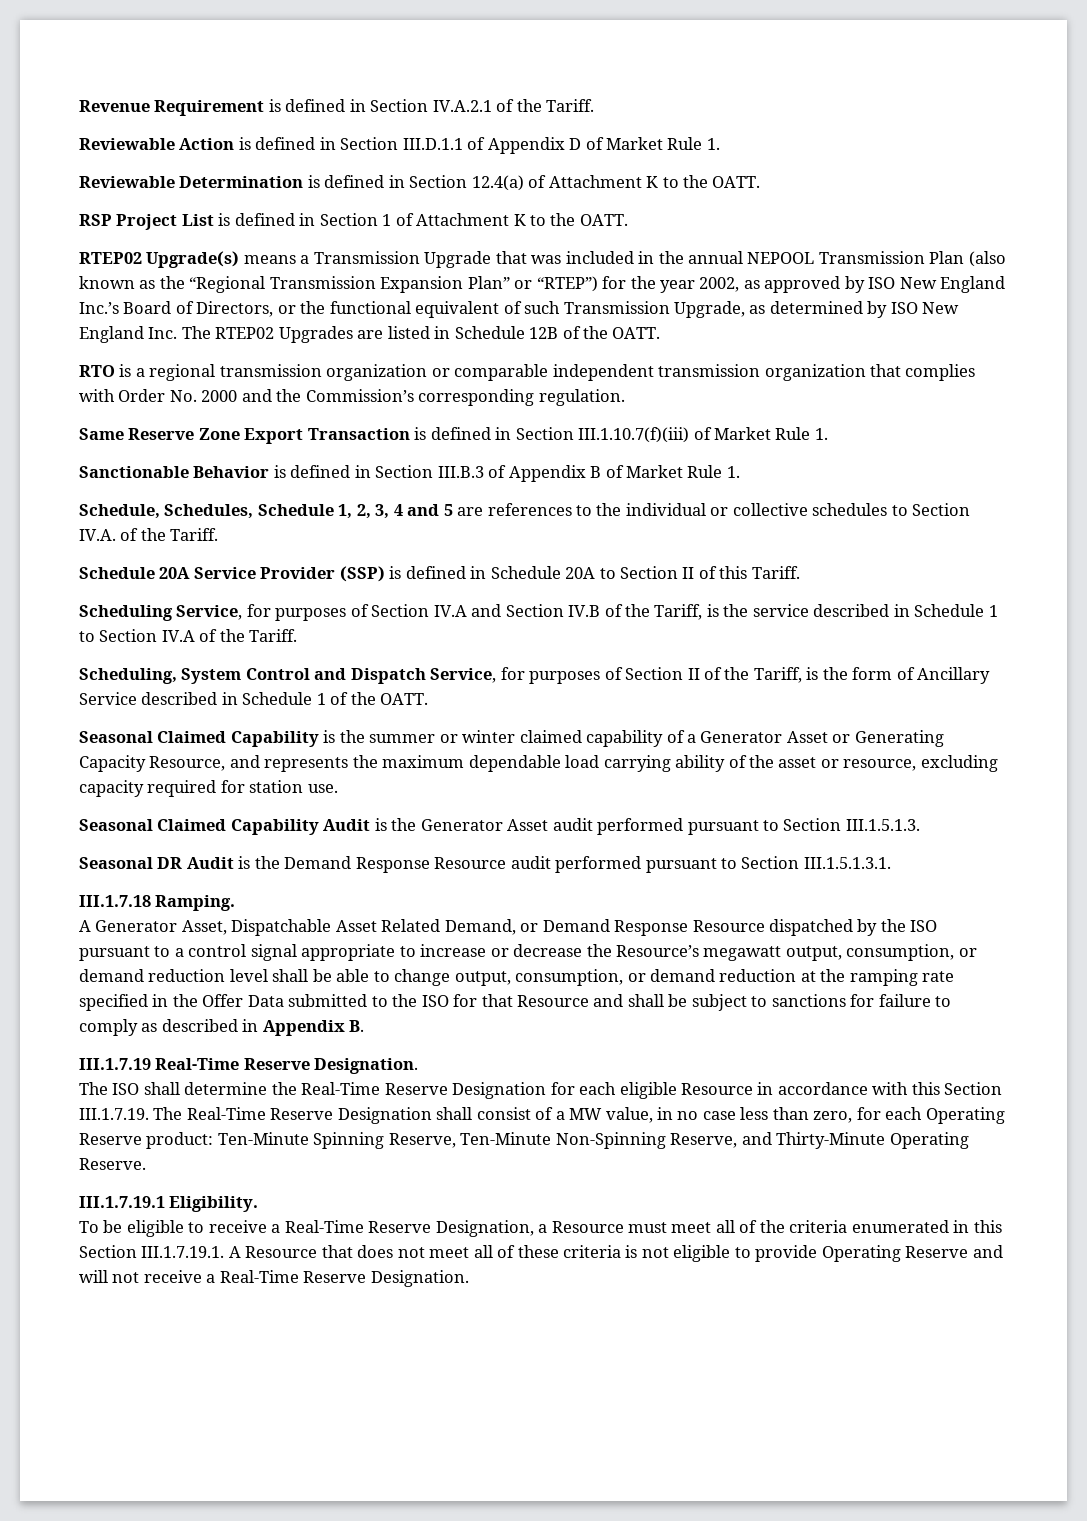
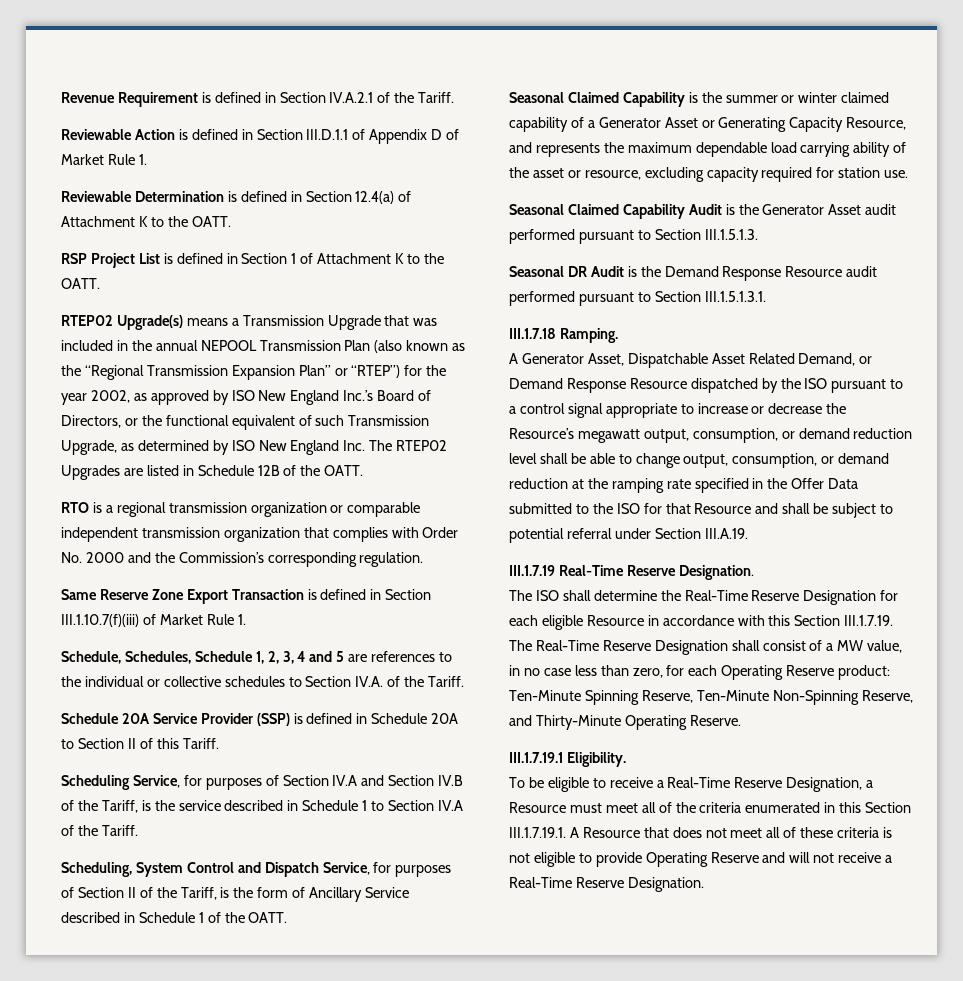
- Sanctionable Behavior is defined in Section III.B.3 of Appendix B of Market Rule 1.
- A Generator Asset, Dispatchable Asset Related Demand, or Demand Response Resource dispatched by the ISO pursuant to a control signal appropriate to increase or decrease the Resource’s megawatt output, consumption, or demand reduction level shall be able to change output, consumption, or demand reduction at the ramping rate specified in the Offer Data submitted to the ISO for that Resource and shall be subject to sanctions for failure to comply as described in Appendix B.
+ A Generator Asset, Dispatchable Asset Related Demand, or Demand Response Resource dispatched by the ISO pursuant to a control signal appropriate to increase or decrease the Resource’s megawatt output, consumption, or demand reduction level shall be able to change output, consumption, or demand reduction at the ramping rate specified in the Offer Data submitted to the ISO for that Resource and shall be subject to potential referral under Section III.A.19.

